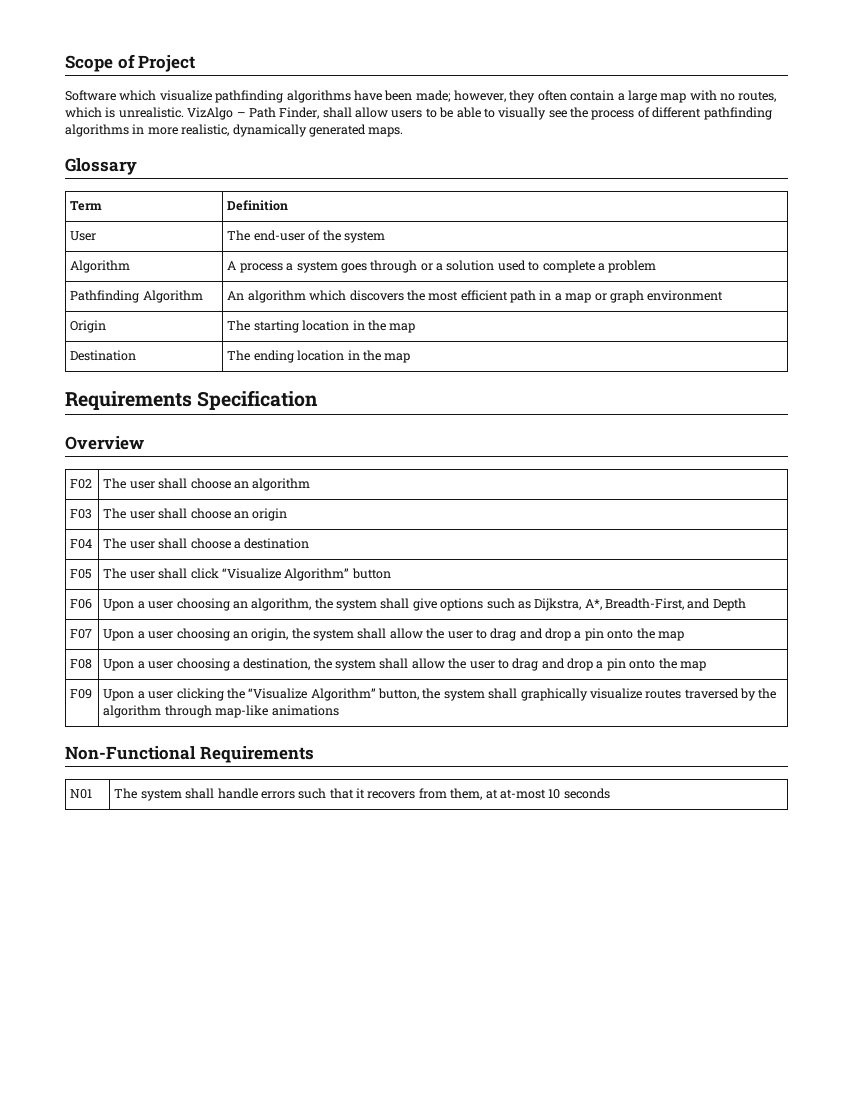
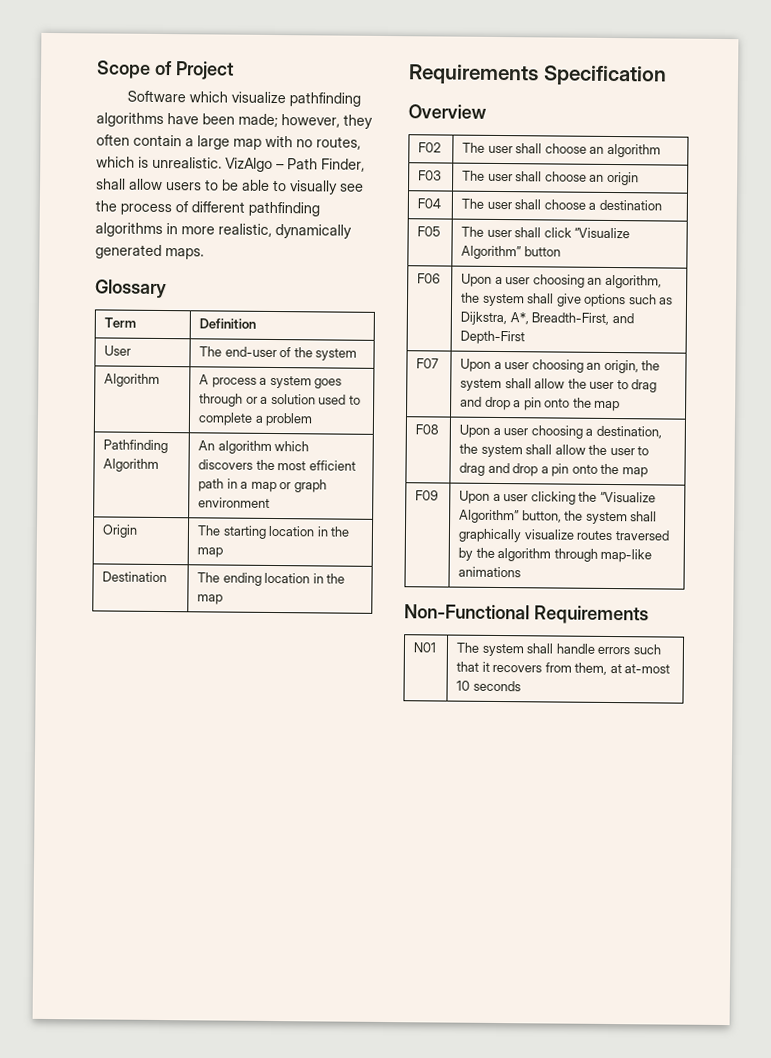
- F06 | Upon a user choosing an algorithm, the system shall give options such as Dijkstra, A*, Breadth-First, and Depth
+ F06 | Upon a user choosing an algorithm, the system shall give options such as Dijkstra, A*, Breadth-First, and Depth-First

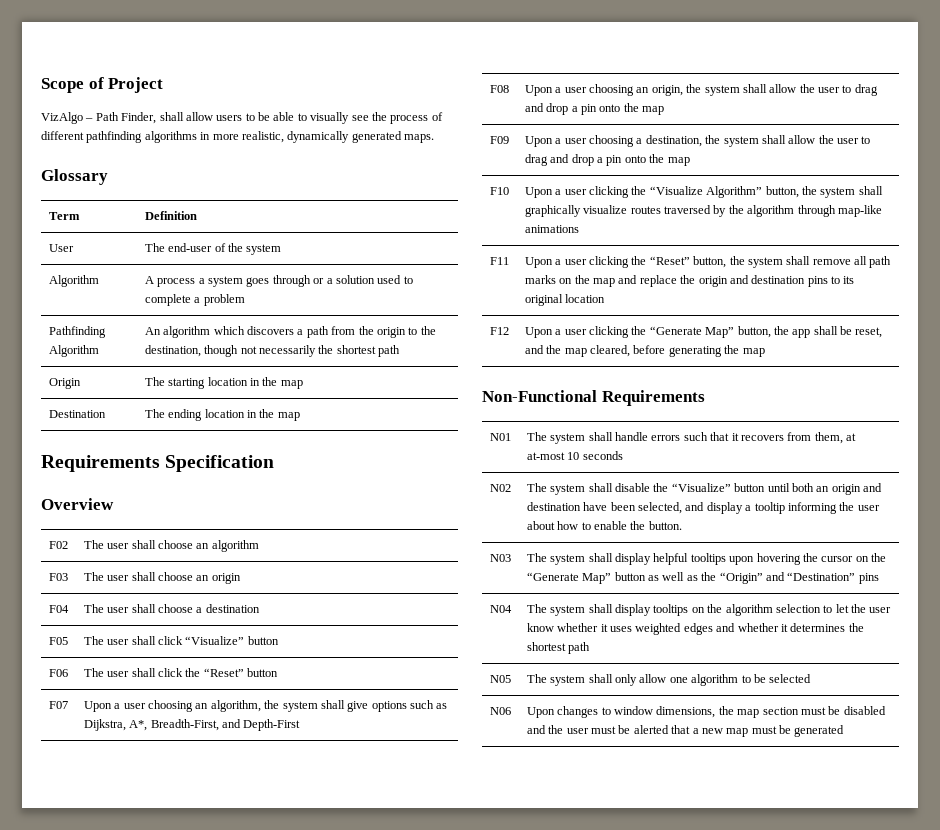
- Software which visualize pathfinding algorithms have been made; however, they often contain a large map with no routes, which is unrealistic.
- Pathfinding Algorithm | An algorithm which discovers the most efficient path in a map or graph environment
+ Pathfinding Algorithm | An algorithm which discovers a path from the origin to the destination, though not necessarily the shortest path
- F05 | The user shall click “Visualize Algorithm” button
+ F05 | The user shall click “Visualize” button
- F06 | Upon a user choosing an algorithm, the system shall give options such as Dijkstra, A*, Breadth-First, and Depth-First
+ F06 | The user shall click the “Reset” button
+ F07 | Upon a user choosing an algorithm, the system shall give options such as Dijkstra, A*, Breadth-First, and Depth-First
- F07 | Upon a user choosing an origin, the system shall allow the user to drag and drop a pin onto the map
+ F08 | Upon a user choosing an origin, the system shall allow the user to drag and drop a pin onto the map
- F08 | Upon a user choosing a destination, the system shall allow the user to drag and drop a pin onto the map
+ F09 | Upon a user choosing a destination, the system shall allow the user to drag and drop a pin onto the map
- F09 | Upon a user clicking the “Visualize Algorithm” button, the system shall graphically visualize routes traversed by the algorithm through map-like animations
+ F10 | Upon a user clicking the “Visualize Algorithm” button, the system shall graphically visualize routes traversed by the algorithm through map-like animations
+ F11 | Upon a user clicking the “Reset” button, the system shall remove all path marks on the map and replace the origin and destination pins to its original location
+ F12 | Upon a user clicking the “Generate Map” button, the app shall be reset, and the map cleared, before generating the map
+ N02 | The system shall disable the “Visualize” button until both an origin and destination have been selected, and display a tooltip informing the user about how to enable the button.
+ N03 | The system shall display helpful tooltips upon hovering the cursor on the “Generate Map” button as well as the “Origin” and “Destination” pins
+ N04 | The system shall display tooltips on the algorithm selection to let the user know whether it uses weighted edges and whether it determines the shortest path
+ N05 | The system shall only allow one algorithm to be selected
+ N06 | Upon changes to window dimensions, the map section must be disabled and the user must be alerted that a new map must be generated

